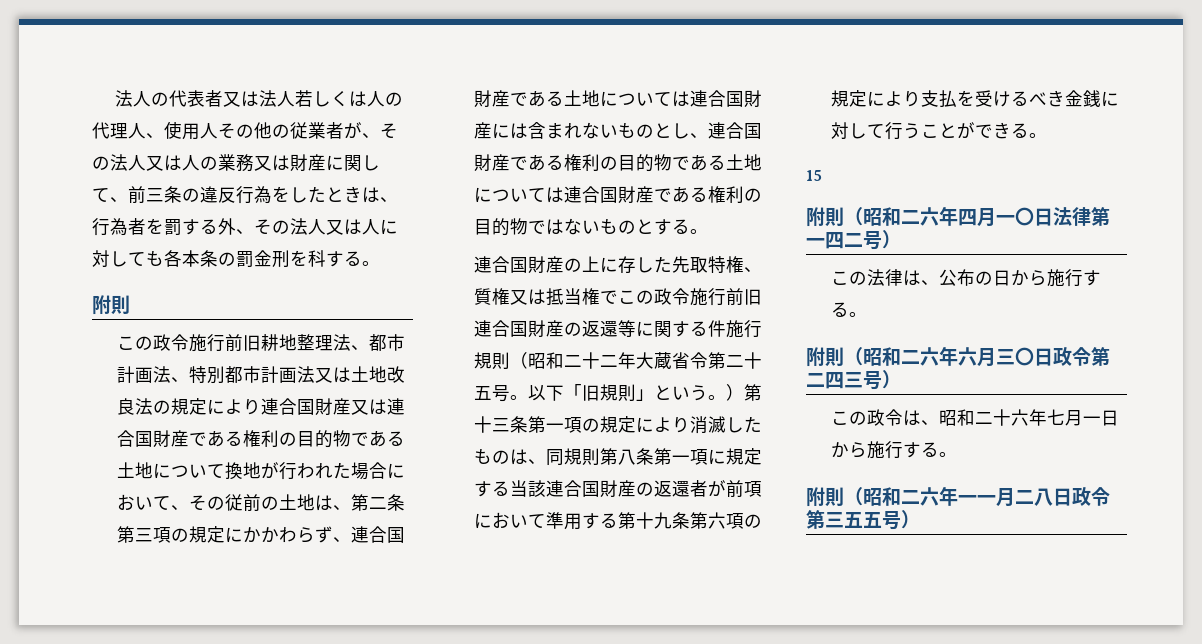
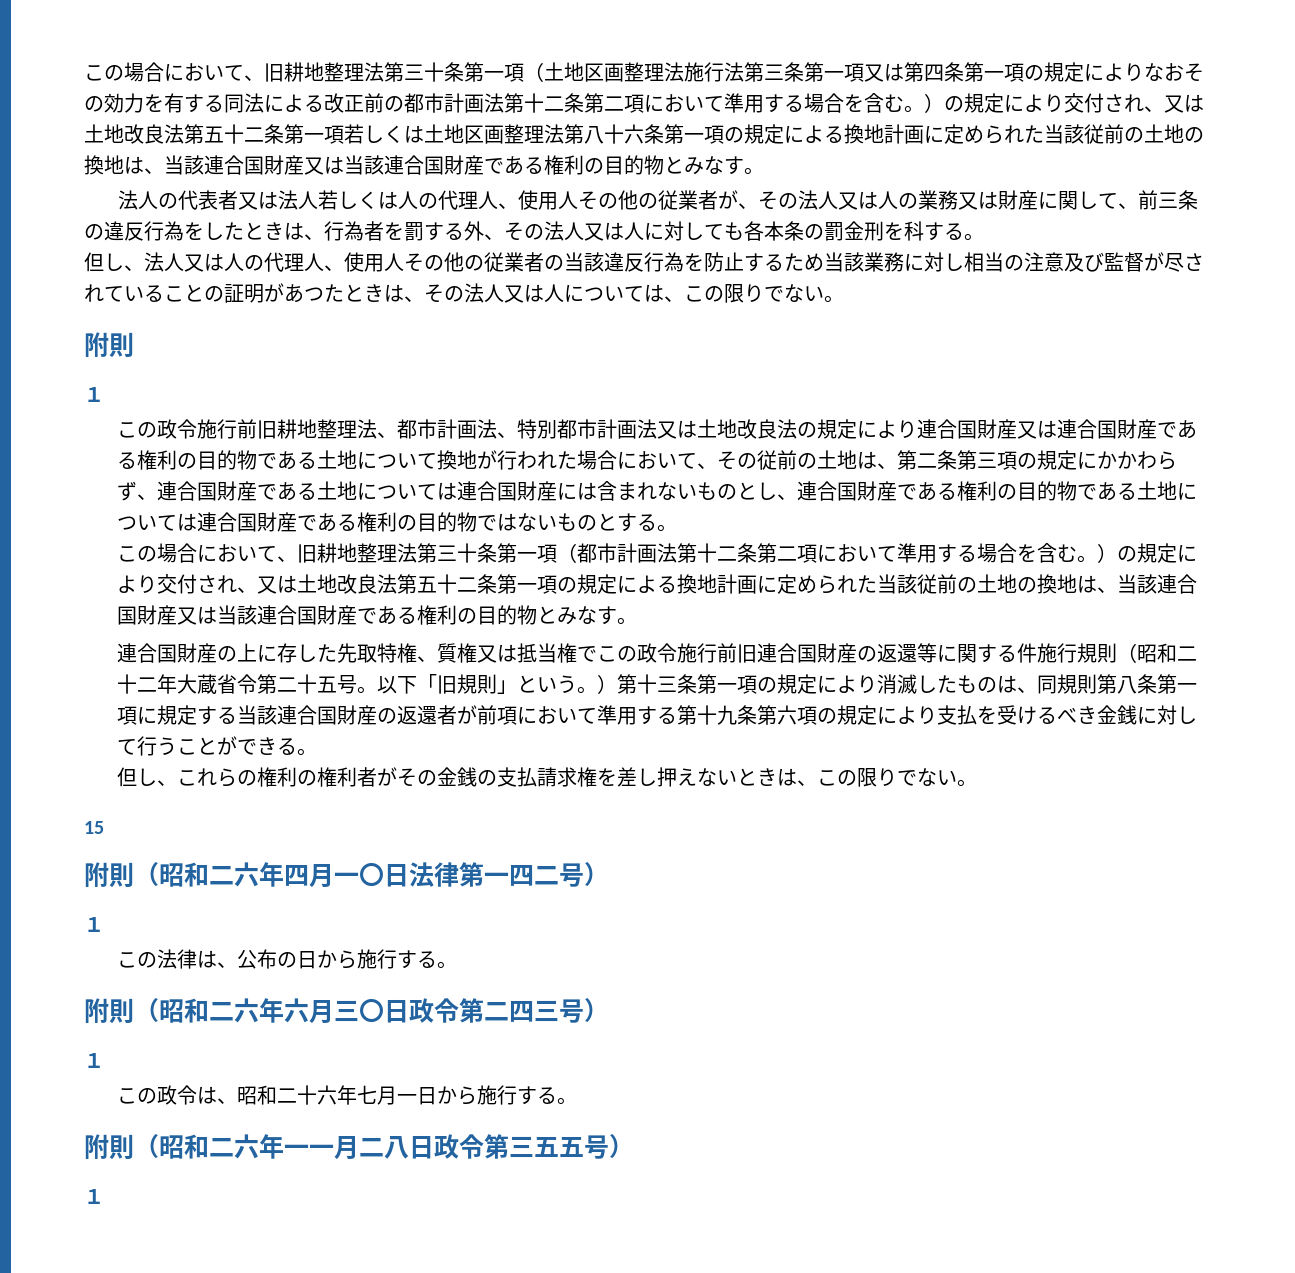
+ この場合において、旧耕地整理法第三十条第一項（土地区画整理法施行法第三条第一項又は第四条第一項の規定によりなおその効力を有する同法による改正前の都市計画法第十二条第二項において準用する場合を含む。）の規定により交付され、又は土地改良法第五十二条第一項若しくは土地区画整理法第八十六条第一項の規定による換地計画に定められた当該従前の土地の換地は、当該連合国財産又は当該連合国財産である権利の目的物とみなす。
  法人の代表者又は法人若しくは人の代理人、使用人その他の従業者が、その法人又は人の業務又は財産に関して、前三条の違反行為をしたときは、行為者を罰する外、その法人又は人に対しても各本条の罰金刑を科する。
+ 但し、法人又は人の代理人、使用人その他の従業者の当該違反行為を防止するため当該業務に対し相当の注意及び監督が尽されていることの証明があつたときは、その法人又は人については、この限りでない。
  附則
+ １
+ この場合において、旧耕地整理法第三十条第一項（都市計画法第十二条第二項において準用する場合を含む。）の規定により交付され、又は土地改良法第五十二条第一項の規定による換地計画に定められた当該従前の土地の換地は、当該連合国財産又は当該連合国財産である権利の目的物とみなす。
+ 但し、これらの権利の権利者がその金銭の支払請求権を差し押えないときは、この限りでない。
  附則（昭和二六年四月一〇日法律第一四二号）
+ １
  附則（昭和二六年六月三〇日政令第二四三号）
+ １
  附則（昭和二六年一一月二八日政令第三五五号）
+ １

